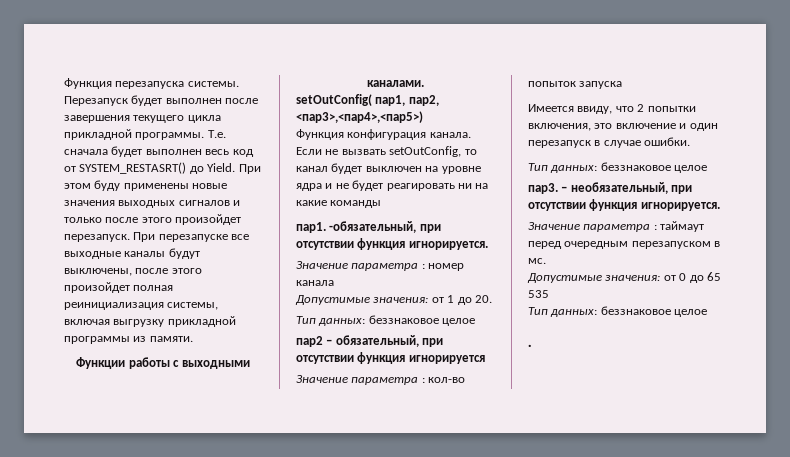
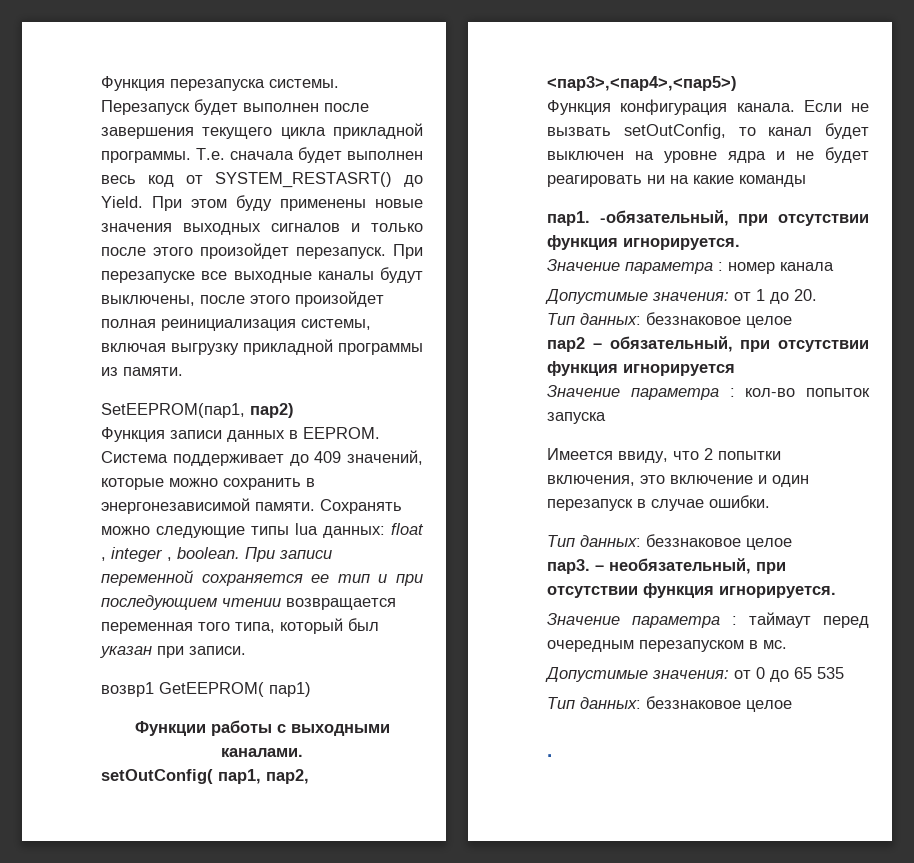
+ SetEEPROM(пар1, пар2)
+ Функция записи данных в EEPROM. Система поддерживает до 409 значений, которые можно сохранить в энергонезависимой памяти. Сохранять можно cледующие типы lua данных: float , integer , boolean. При записи переменной сохраняется ее тип и при последующием чтении возвращается переменная того типа, который был указан при записи.
+ возвр1 GetEEPROM( пар1)

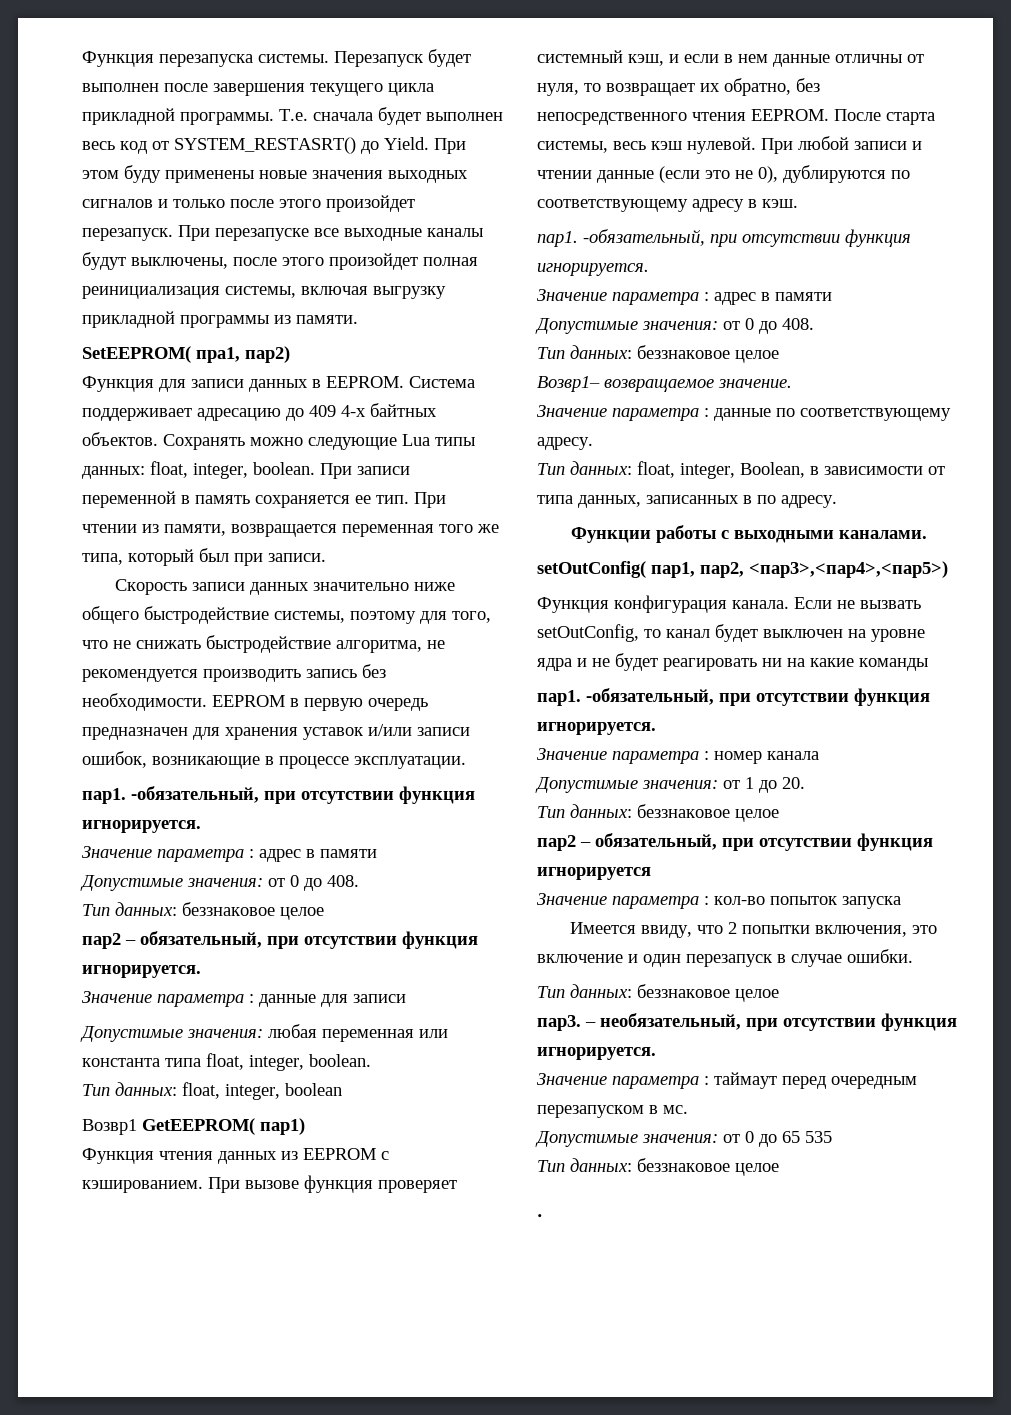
- SetEEPROM(пар1, пар2)
+ SetEEPROM( пра1, пар2)
- Функция записи данных в EEPROM.
+ Функция для записи данных в EEPROM.
- Система поддерживает до 409 значений, которые можно сохранить в энергонезависимой памяти. Сохранять можно cледующие типы lua данных: float , integer , boolean. При записи переменной сохраняется ее тип и при последующием чтении возвращается переменная того типа, который был указан при записи.
+ Система поддерживает адресацию до 409 4-х байтных объектов. Сохранять можно следующие Lua типы данных: float, integer, boolean. При записи переменной в память сохраняется ее тип. При чтении из памяти, возвращается переменная того же типа, который был при записи.
- возвр1 GetEEPROM( пар1)
+ Скорость записи данных значительно ниже общего быстродействие системы, поэтому для того, что не снижать быстродействие алгоритма, не рекомендуется производить запись без необходимости. EEPROM в первую очередь предназначен для хранения уставок и/или записи ошибок, возникающие в процессе эксплуатации.
+ пар1. -обязательный, при отсутствии функция игнорируется.
+ Значение параметра : адрес в памяти
+ Допустимые значения: от 0 до 408.
+ Тип данных: беззнаковое целое
+ пар2 – обязательный, при отсутствии функция игнорируется.
+ Значение параметра : данные для записи
+ Допустимые значения: любая переменная или константа типа float, integer, boolean.
+ Тип данных: float, integer, boolean
+ Возвр1 GetEEPROM( пар1)
+ Функция чтения данных из EEPROM с кэшированием. При вызове функция проверяет системный кэш, и если в нем данные отличны от нуля, то возвращает их обратно, без непосредственного чтения EEPROM. После старта системы, весь кэш нулевой. При любой записи и чтении данные (если это не 0), дублируются по соответствующему адресу в кэш.
+ пар1. -обязательный, при отсутствии функция игнорируется.
+ Значение параметра : адрес в памяти
+ Допустимые значения: от 0 до 408.
+ Тип данных: беззнаковое целое
+ Возвр1– возвращаемое значение.
+ Значение параметра : данные по соответствующему адресу.
+ Тип данных: float, integer, Boolean, в зависимости от типа данных, записанных в по адресу.

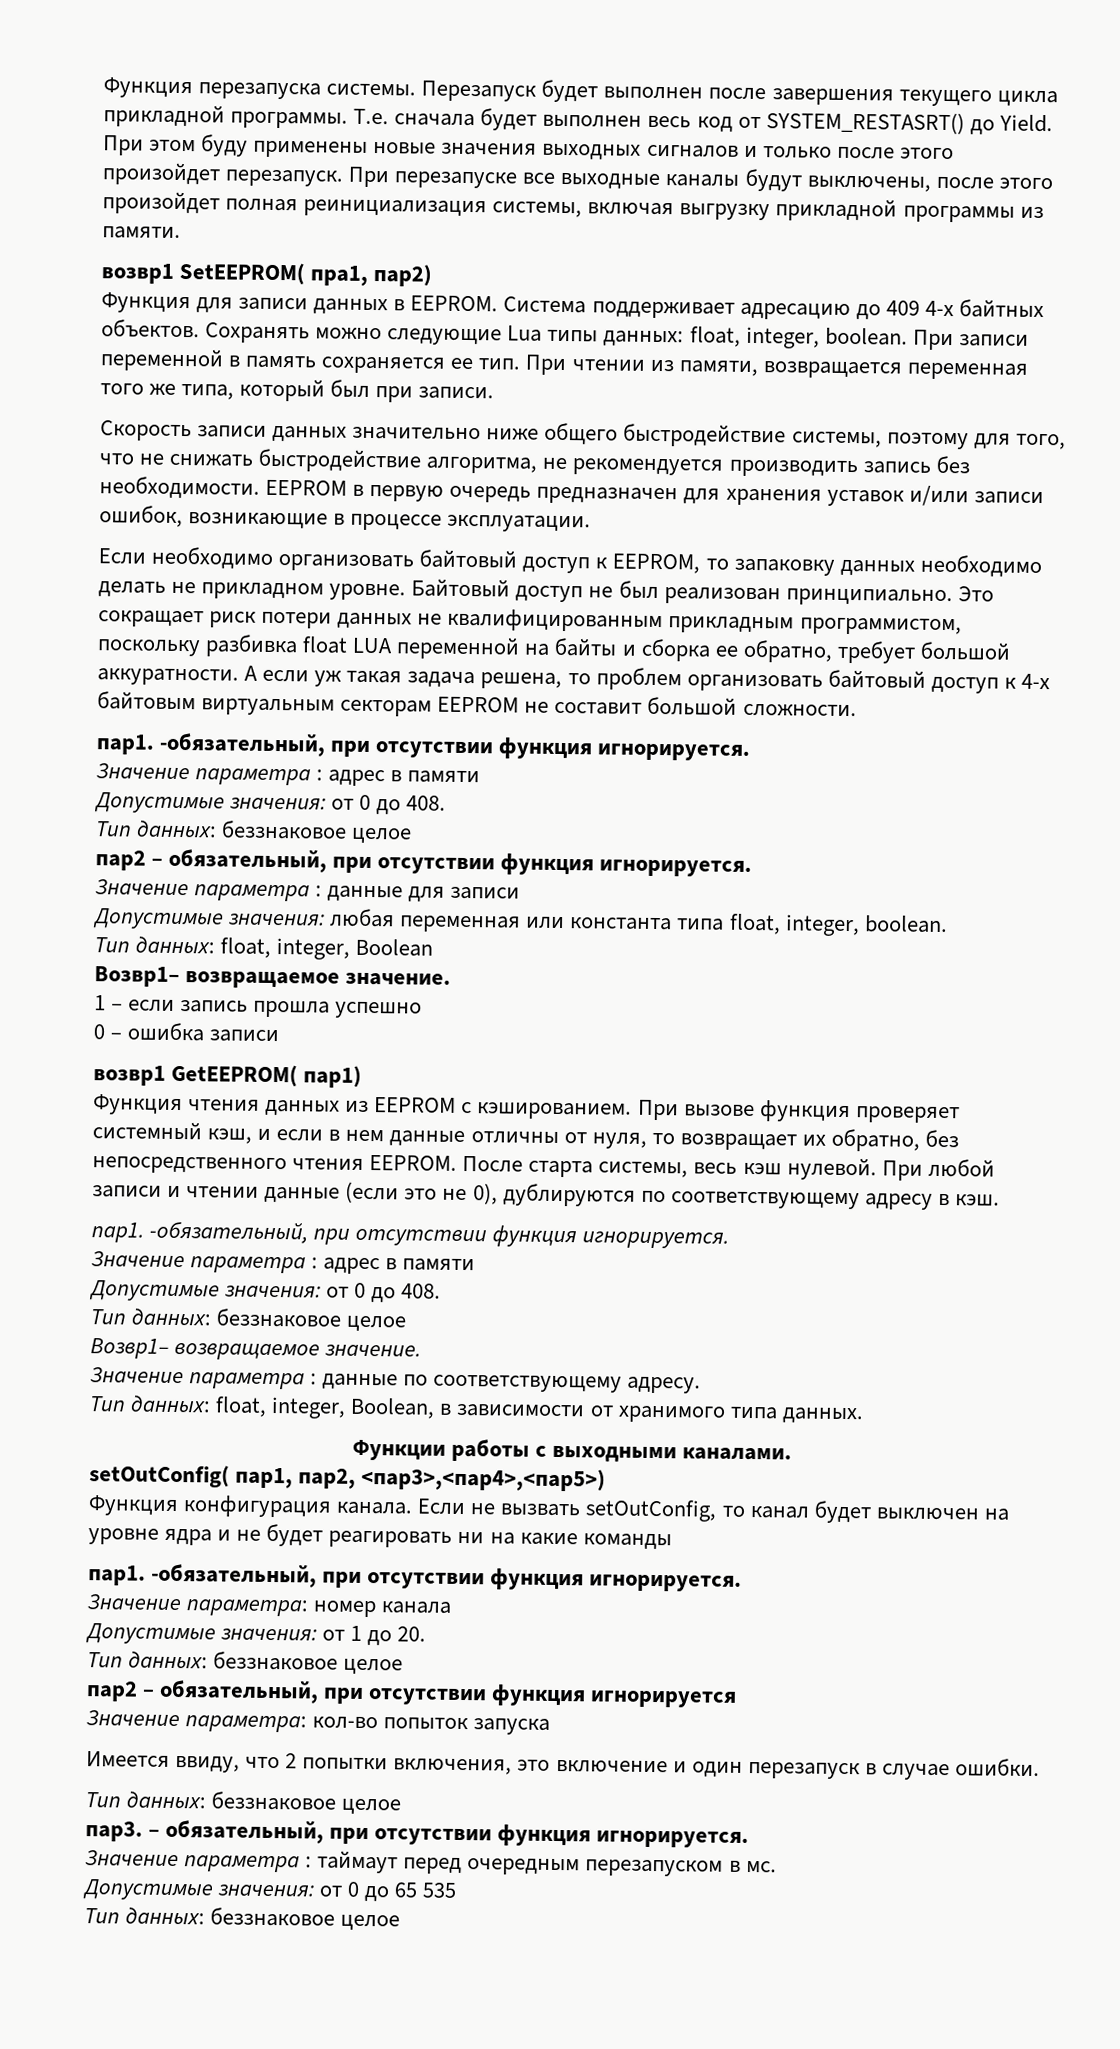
- SetEEPROM( пра1, пар2)
+ возвр1 SetEEPROM( пра1, пар2)
+ Если необходимо организовать байтовый доступ к EEPROM, то запаковку данных необходимо делать не прикладном уровне. Байтовый доступ не был реализован принципиально. Это сокращает риск потери данных не квалифицированным прикладным программистом, поскольку разбивка float LUA переменной на байты и сборка ее обратно, требует большой аккуратности. А если уж такая задача решена, то проблем организовать байтовый доступ к 4-х байтовым виртуальным секторам EEPROM не составит большой сложности.
- Тип данных: float, integer, boolean
- Возвр1 GetEEPROM( пар1)
+ Тип данных: float, integer, Boolean
+ Возвр1– возвращаемое значение.
+ 1 – если запись прошла успешно
+ 0 – ошибка записи
+ возвр1 GetEEPROM( пар1)
- Тип данных: float, integer, Boolean, в зависимости от типа данных, записанных в по адресу.
+ Тип данных: float, integer, Boolean, в зависимости от хранимого типа данных.
- Значение параметра : номер канала
+ Значение параметра: номер канала
- Значение параметра : кол-во попыток запуска
+ Значение параметра: кол-во попыток запуска
- пар3. – необязательный, при отсутствии функция игнорируется.
+ пар3. – обязательный, при отсутствии функция игнорируется.
- .

